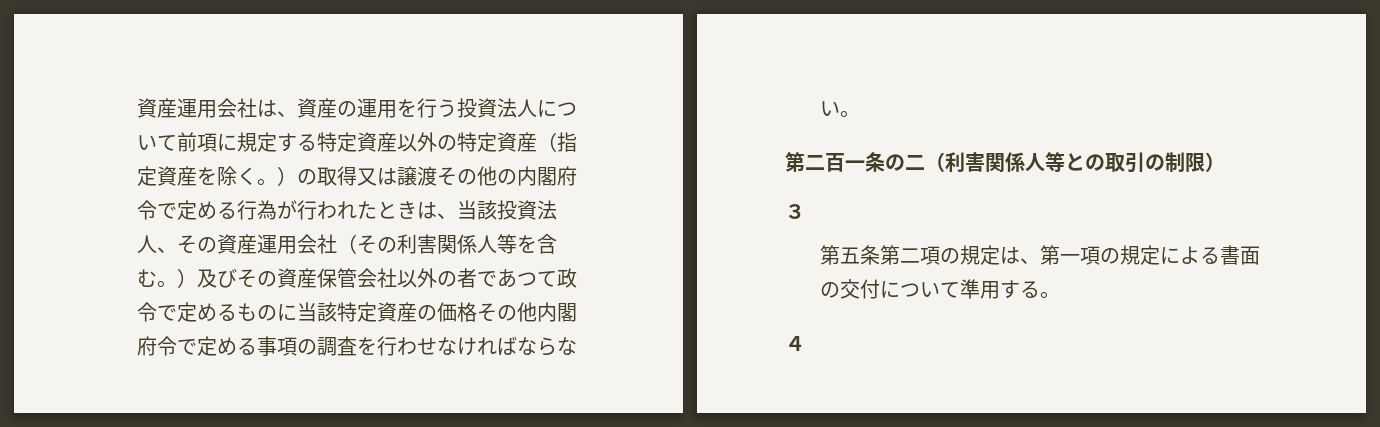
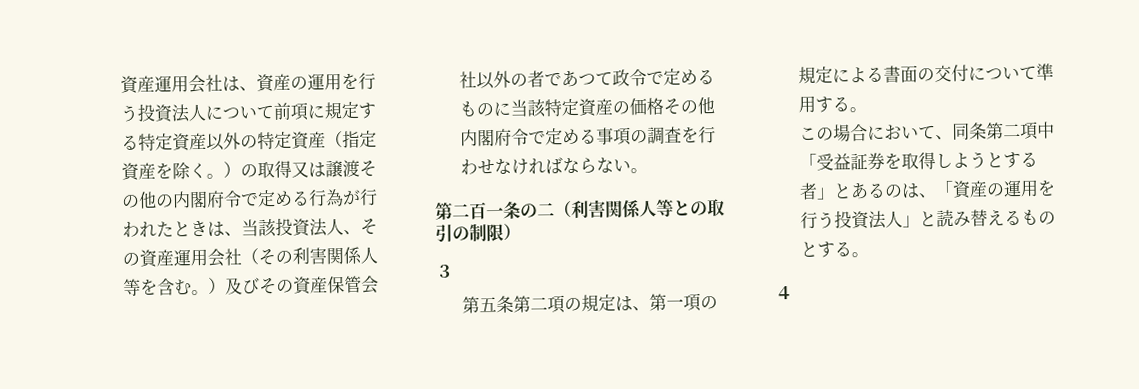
+ この場合において、同条第二項中「受益証券を取得しようとする者」とあるのは、「資産の運用を行う投資法人」と読み替えるものとする。

